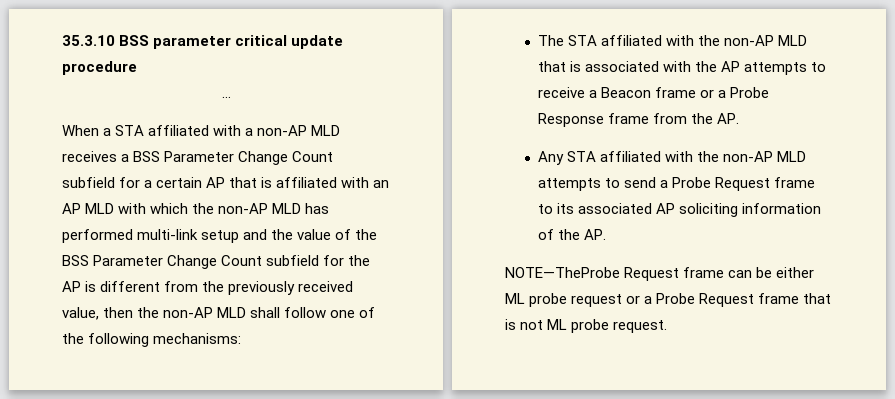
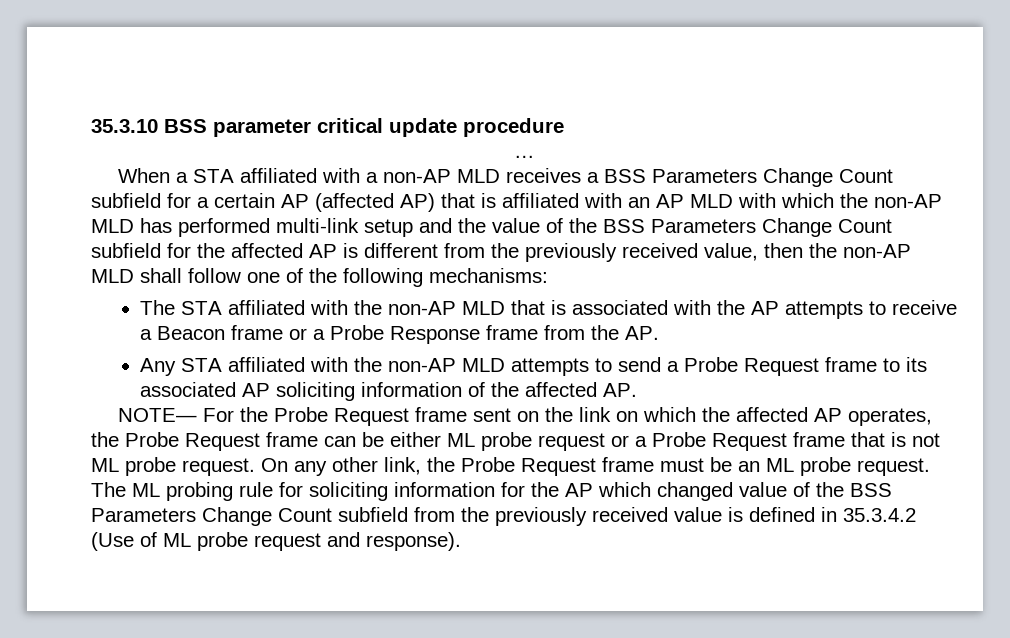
- When a STA affiliated with a non-AP MLD receives a BSS Parameter Change Count subfield for a certain AP that is affiliated with an AP MLD with which the non-AP MLD has performed multi-link setup and the value of the BSS Parameter Change Count subfield for the AP is different from the previously received value, then the non-AP MLD shall follow one of the following mechanisms:
+ When a STA affiliated with a non-AP MLD receives a BSS Parameters Change Count subfield for a certain AP (affected AP) that is affiliated with an AP MLD with which the non-AP MLD has performed multi-link setup and the value of the BSS Parameters Change Count subfield for the affected AP is different from the previously received value, then the non-AP MLD shall follow one of the following mechanisms:
- Any STA affiliated with the non-AP MLD attempts to send a Probe Request frame to its associated AP soliciting information of the AP.
- NOTE—TheProbe Request frame can be either ML probe request or a Probe Request frame that is not ML probe request.
+ Any STA affiliated with the non-AP MLD attempts to send a Probe Request frame to its associated AP soliciting information of the affected AP.
+ NOTE— For the Probe Request frame sent on the link on which the affected AP operates, the Probe Request frame can be either ML probe request or a Probe Request frame that is not ML probe request.
+ On any other link, the Probe Request frame must be an ML probe request. The ML probing rule for soliciting information for the AP which changed value of the BSS Parameters Change Count subfield from the previously received value is defined in 35.3.4.2 (Use of ML probe request and response).

